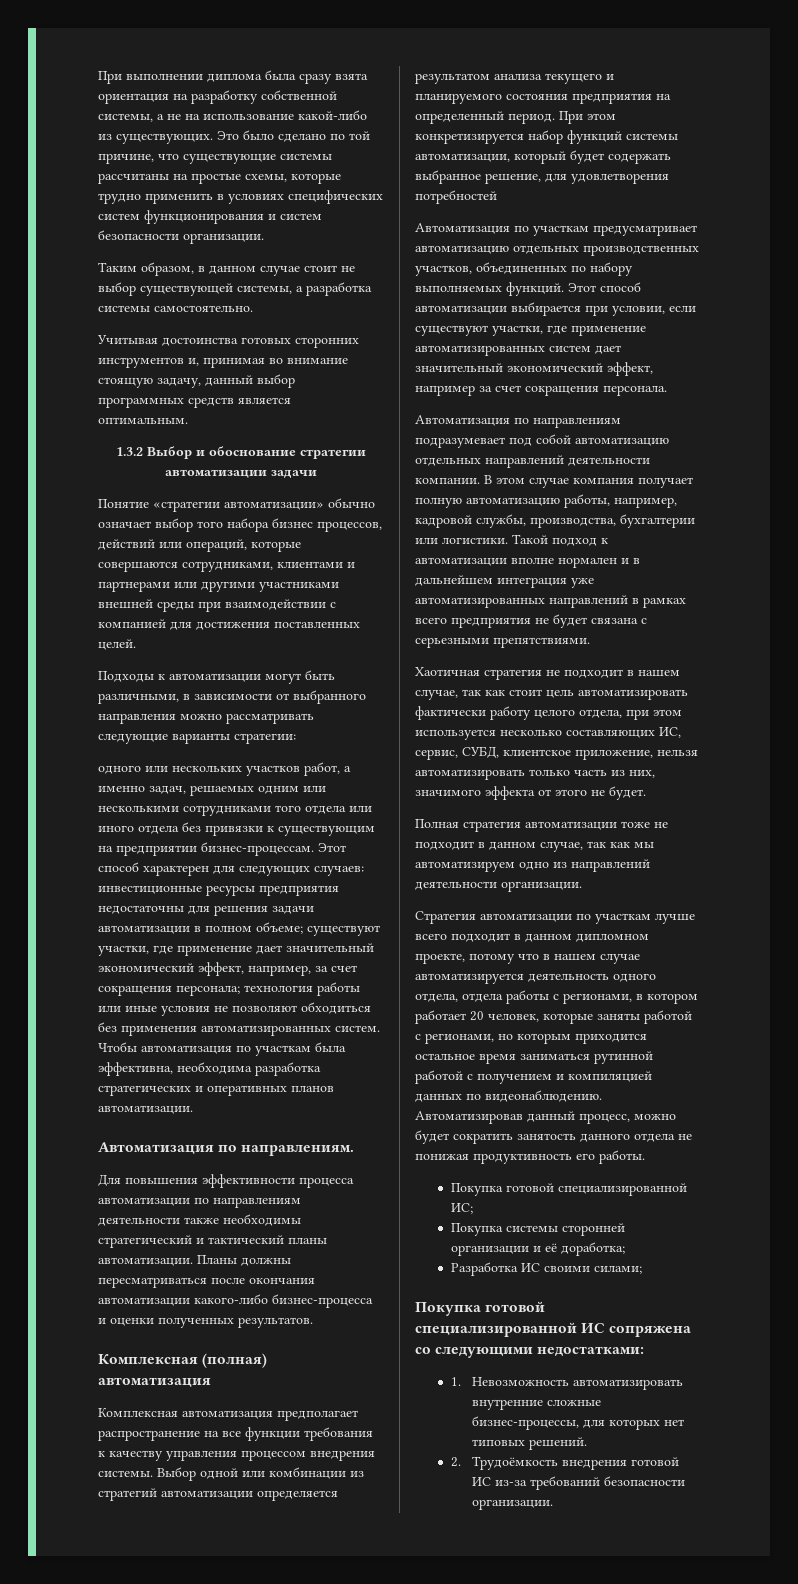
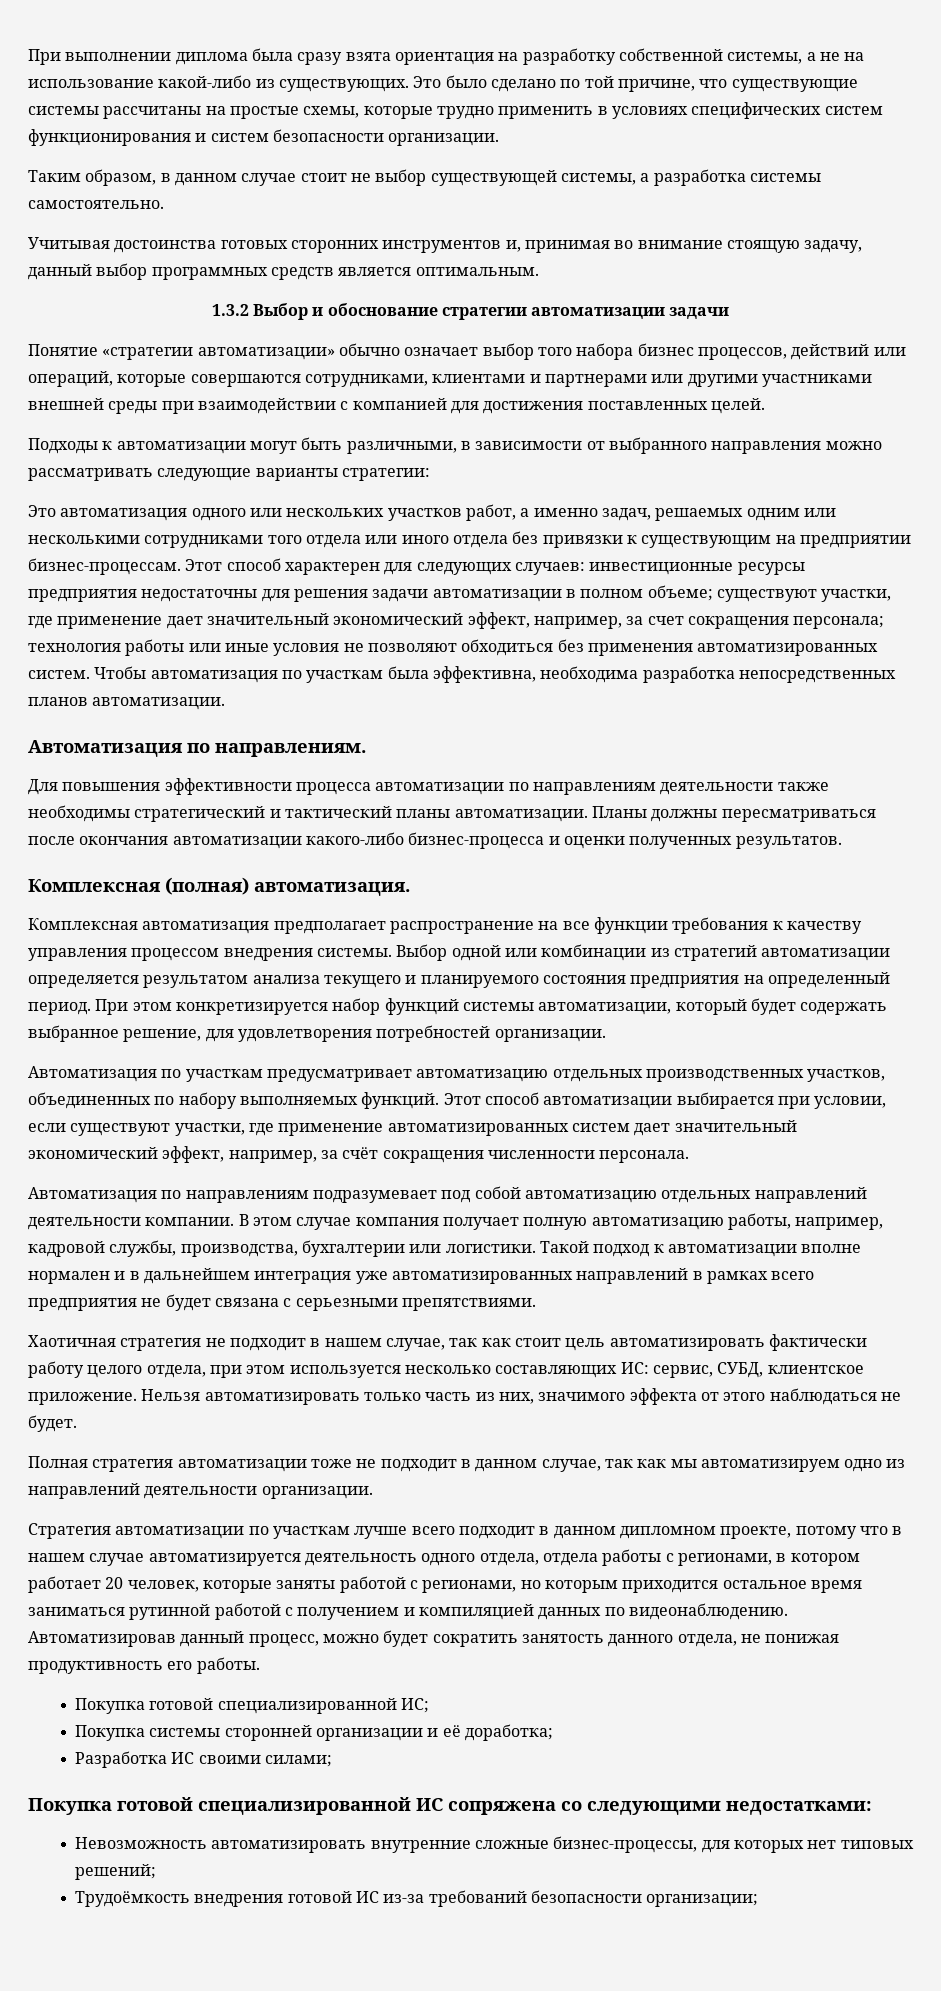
- одного или нескольких участков работ, а именно задач, решаемых одним или несколькими сотрудниками того отдела или иного отдела без привязки к существующим на предприятии бизнес-процессам.
+ Это автоматизация одного или нескольких участков работ, а именно задач, решаемых одним или несколькими сотрудниками того отдела или иного отдела без привязки к существующим на предприятии бизнес-процессам.
- Чтобы автоматизация по участкам была эффективна, необходима разработка стратегических и оперативных планов автоматизации.
+ Чтобы автоматизация по участкам была эффективна, необходима разработка непосредственных планов автоматизации.
- Комплексная (полная) автоматизация
+ Комплексная (полная) автоматизация.
- При этом конкретизируется набор функций системы автоматизации, который будет содержать выбранное решение, для удовлетворения потребностей
+ При этом конкретизируется набор функций системы автоматизации, который будет содержать выбранное решение, для удовлетворения потребностей организации.
- Этот способ автоматизации выбирается при условии, если существуют участки, где применение автоматизированных систем дает значительный экономический эффект, например за счет сокращения персонала.
+ Этот способ автоматизации выбирается при условии, если существуют участки, где применение автоматизированных систем дает значительный экономический эффект, например, за счёт сокращения численности персонала.
- Хаотичная стратегия не подходит в нашем случае, так как стоит цель автоматизировать фактически работу целого отдела, при этом используется несколько составляющих ИС, сервис, СУБД, клиентское приложение, нельзя автоматизировать только часть из них, значимого эффекта от этого не будет.
+ Хаотичная стратегия не подходит в нашем случае, так как стоит цель автоматизировать фактически работу целого отдела, при этом используется несколько составляющих ИС: сервис, СУБД, клиентское приложение. Нельзя автоматизировать только часть из них, значимого эффекта от этого наблюдаться не будет.
- Автоматизировав данный процесс, можно будет сократить занятость данного отдела не понижая продуктивность его работы.
+ Автоматизировав данный процесс, можно будет сократить занятость данного отдела, не понижая продуктивность его работы.
- 1. Невозможность автоматизировать внутренние сложные бизнес-процессы, для которых нет типовых решений.
- 2. Трудоёмкость внедрения готовой ИС из-за требований безопасности организации.
+ Невозможность автоматизировать внутренние сложные бизнес-процессы, для которых нет типовых решений;
+ Трудоёмкость внедрения готовой ИС из-за требований безопасности организации;

